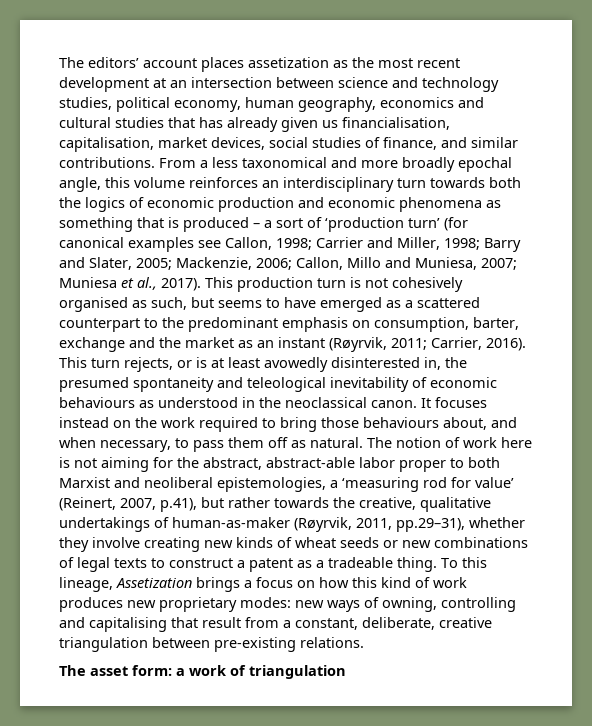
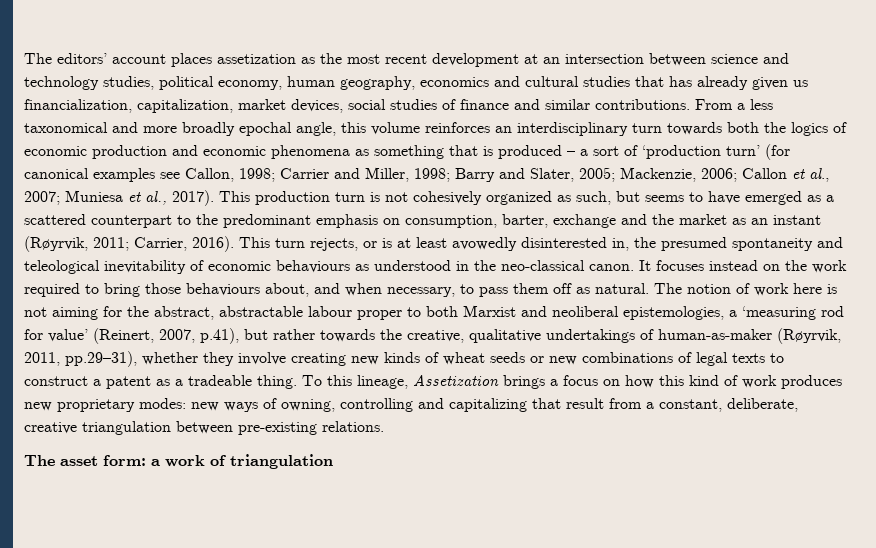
- The editors’ account places assetization as the most recent development at an intersection between science and technology studies, political economy, human geography, economics and cultural studies that has already given us financialisation, capitalisation, market devices, social studies of finance, and similar contributions.
+ The editors’ account places assetization as the most recent development at an intersection between science and technology studies, political economy, human geography, economics and cultural studies that has already given us financialization, capitalization, market devices, social studies of finance and similar contributions.
- From a less taxonomical and more broadly epochal angle, this volume reinforces an interdisciplinary turn towards both the logics of economic production and economic phenomena as something that is produced – a sort of ‘production turn’ (for canonical examples see Callon, 1998; Carrier and Miller, 1998; Barry and Slater, 2005; Mackenzie, 2006; Callon, Millo and Muniesa, 2007; Muniesa et al., 2017).
+ From a less taxonomical and more broadly epochal angle, this volume reinforces an interdisciplinary turn towards both the logics of economic production and economic phenomena as something that is produced – a sort of ‘production turn’ (for canonical examples see Callon, 1998; Carrier and Miller, 1998; Barry and Slater, 2005; Mackenzie, 2006; Callon et al., 2007; Muniesa et al., 2017).
- This production turn is not cohesively organised as such, but seems to have emerged as a scattered counterpart to the predominant emphasis on consumption, barter, exchange and the market as an instant (Røyrvik, 2011; Carrier, 2016).
+ This production turn is not cohesively organized as such, but seems to have emerged as a scattered counterpart to the predominant emphasis on consumption, barter, exchange and the market as an instant (Røyrvik, 2011; Carrier, 2016).
- This turn rejects, or is at least avowedly disinterested in, the presumed spontaneity and teleological inevitability of economic behaviours as understood in the neoclassical canon.
+ This turn rejects, or is at least avowedly disinterested in, the presumed spontaneity and teleological inevitability of economic behaviours as understood in the neo-classical canon.
- The notion of work here is not aiming for the abstract, abstract-able labor proper to both Marxist and neoliberal epistemologies, a ‘measuring rod for value’ (Reinert, 2007, p.41), but rather towards the creative, qualitative undertakings of human-as-maker (Røyrvik, 2011, pp.29–31), whether they involve creating new kinds of wheat seeds or new combinations of legal texts to construct a patent as a tradeable thing.
+ The notion of work here is not aiming for the abstract, abstractable labour proper to both Marxist and neoliberal epistemologies, a ‘measuring rod for value’ (Reinert, 2007, p.41), but rather towards the creative, qualitative undertakings of human-as-maker (Røyrvik, 2011, pp.29–31), whether they involve creating new kinds of wheat seeds or new combinations of legal texts to construct a patent as a tradeable thing.
- To this lineage, Assetization brings a focus on how this kind of work produces new proprietary modes: new ways of owning, controlling and capitalising that result from a constant, deliberate, creative triangulation between pre-existing relations.
+ To this lineage, Assetization brings a focus on how this kind of work produces new proprietary modes: new ways of owning, controlling and capitalizing that result from a constant, deliberate, creative triangulation between pre-existing relations.

